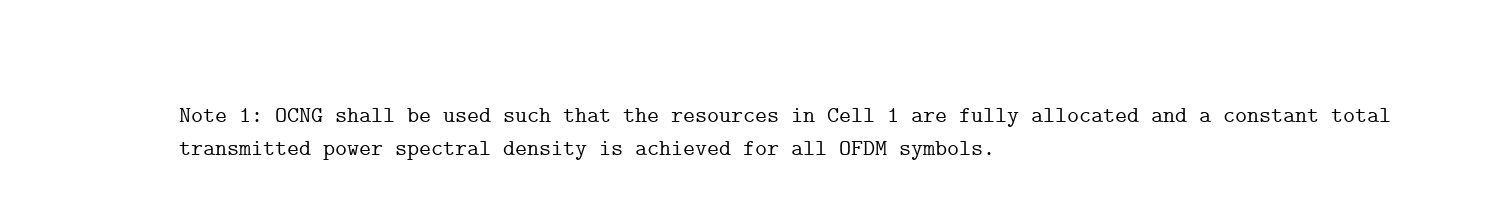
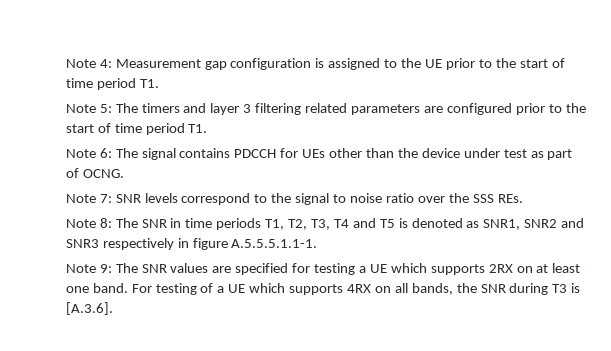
- Note 1: OCNG shall be used such that the resources in Cell 1 are fully allocated and a constant total transmitted power spectral density is achieved for all OFDM symbols.
+ Note 4: Measurement gap configuration is assigned to the UE prior to the start of time period T1.
+ Note 5: The timers and layer 3 filtering related parameters are configured prior to the start of time period T1.
+ Note 6: The signal contains PDCCH for UEs other than the device under test as part of OCNG.
+ Note 7: SNR levels correspond to the signal to noise ratio over the SSS REs.
+ Note 8: The SNR in time periods T1, T2, T3, T4 and T5 is denoted as SNR1, SNR2 and SNR3 respectively in figure A.5.5.5.1.1-1.
+ Note 9: The SNR values are specified for testing a UE which supports 2RX on at least one band. For testing of a UE which supports 4RX on all bands, the SNR during T3 is [A.3.6].

